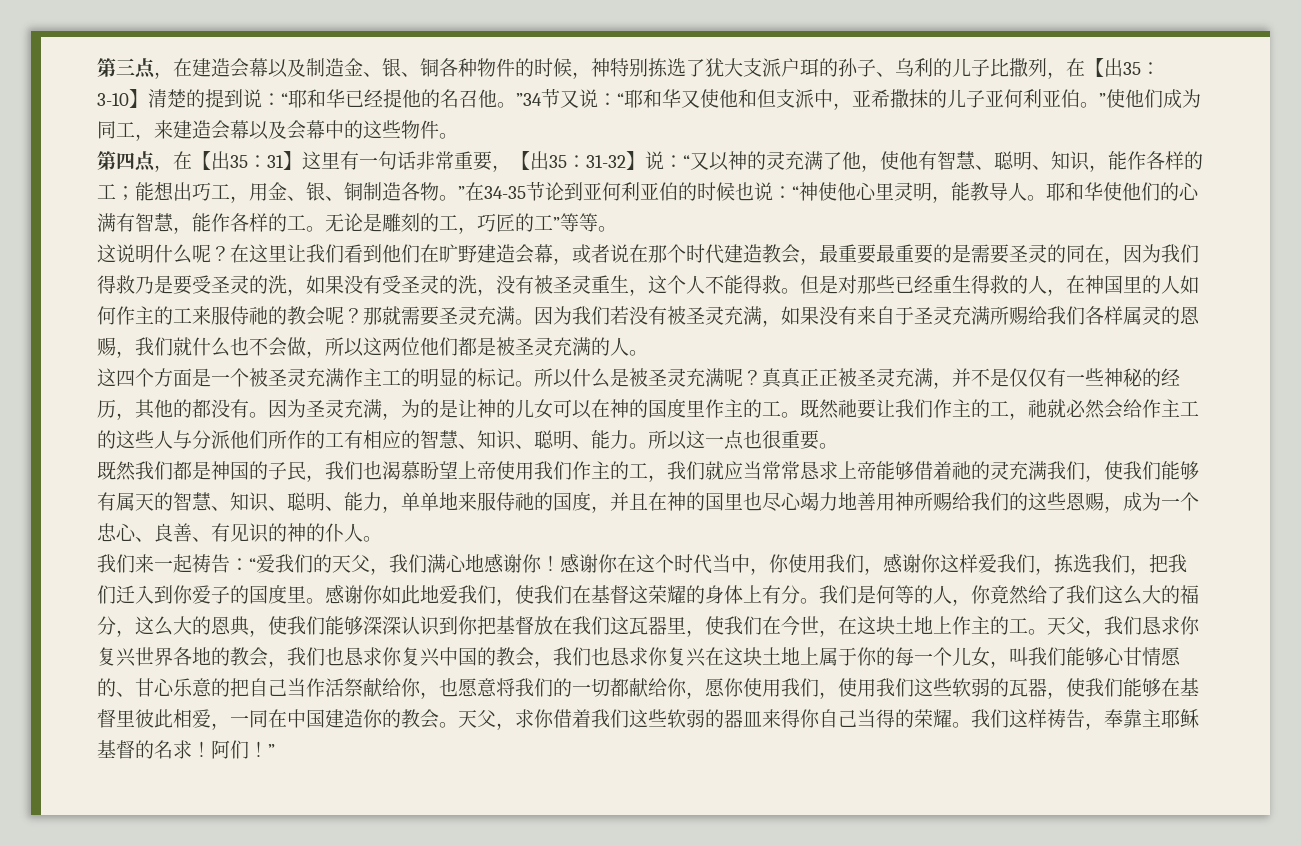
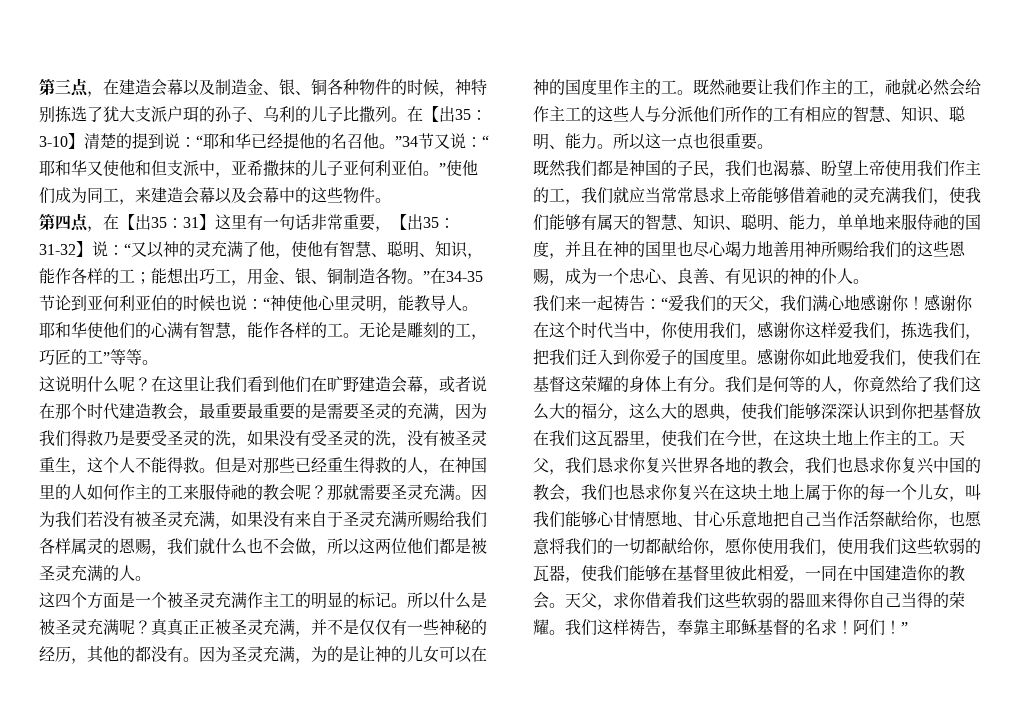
- 第三点，在建造会幕以及制造金、银、铜各种物件的时候，神特别拣选了犹大支派户珥的孙子、乌利的儿子比撒列，在【出35：
+ 第三点，在建造会幕以及制造金、银、铜各种物件的时候，神特别拣选了犹大支派户珥的孙子、乌利的儿子比撒列。在【出35：
- 在这里让我们看到他们在旷野建造会幕，或者说在那个时代建造教会，最重要最重要的是需要圣灵的同在，因为我们得救乃是要受圣灵的洗，如果没有受圣灵的洗，没有被圣灵重生，这个人不能得救。
+ 在这里让我们看到他们在旷野建造会幕，或者说在那个时代建造教会，最重要最重要的是需要圣灵的充满，因为我们得救乃是要受圣灵的洗，如果没有受圣灵的洗，没有被圣灵重生，这个人不能得救。
- 既然我们都是神国的子民，我们也渴慕盼望上帝使用我们作主的工，我们就应当常常恳求上帝能够借着祂的灵充满我们，使我们能够有属天的智慧、知识、聪明、能力，单单地来服侍祂的国度，并且在神的国里也尽心竭力地善用神所赐给我们的这些恩赐，成为一个忠心、良善、有见识的神的仆人。
+ 既然我们都是神国的子民，我们也渴慕、盼望上帝使用我们作主的工，我们就应当常常恳求上帝能够借着祂的灵充满我们，使我们能够有属天的智慧、知识、聪明、能力，单单地来服侍祂的国度，并且在神的国里也尽心竭力地善用神所赐给我们的这些恩赐，成为一个忠心、良善、有见识的神的仆人。
- 天父，我们恳求你复兴世界各地的教会，我们也恳求你复兴中国的教会，我们也恳求你复兴在这块土地上属于你的每一个儿女，叫我们能够心甘情愿的、甘心乐意的把自己当作活祭献给你，也愿意将我们的一切都献给你，愿你使用我们，使用我们这些软弱的瓦器，使我们能够在基督里彼此相爱，一同在中国建造你的教会。
+ 天父，我们恳求你复兴世界各地的教会，我们也恳求你复兴中国的教会，我们也恳求你复兴在这块土地上属于你的每一个儿女，叫我们能够心甘情愿地、甘心乐意地把自己当作活祭献给你，也愿意将我们的一切都献给你，愿你使用我们，使用我们这些软弱的瓦器，使我们能够在基督里彼此相爱，一同在中国建造你的教会。

